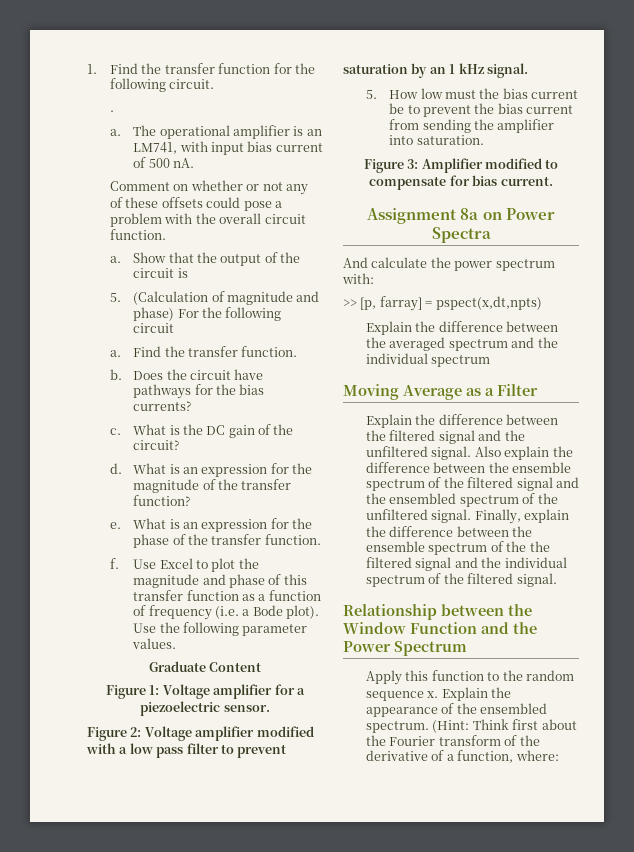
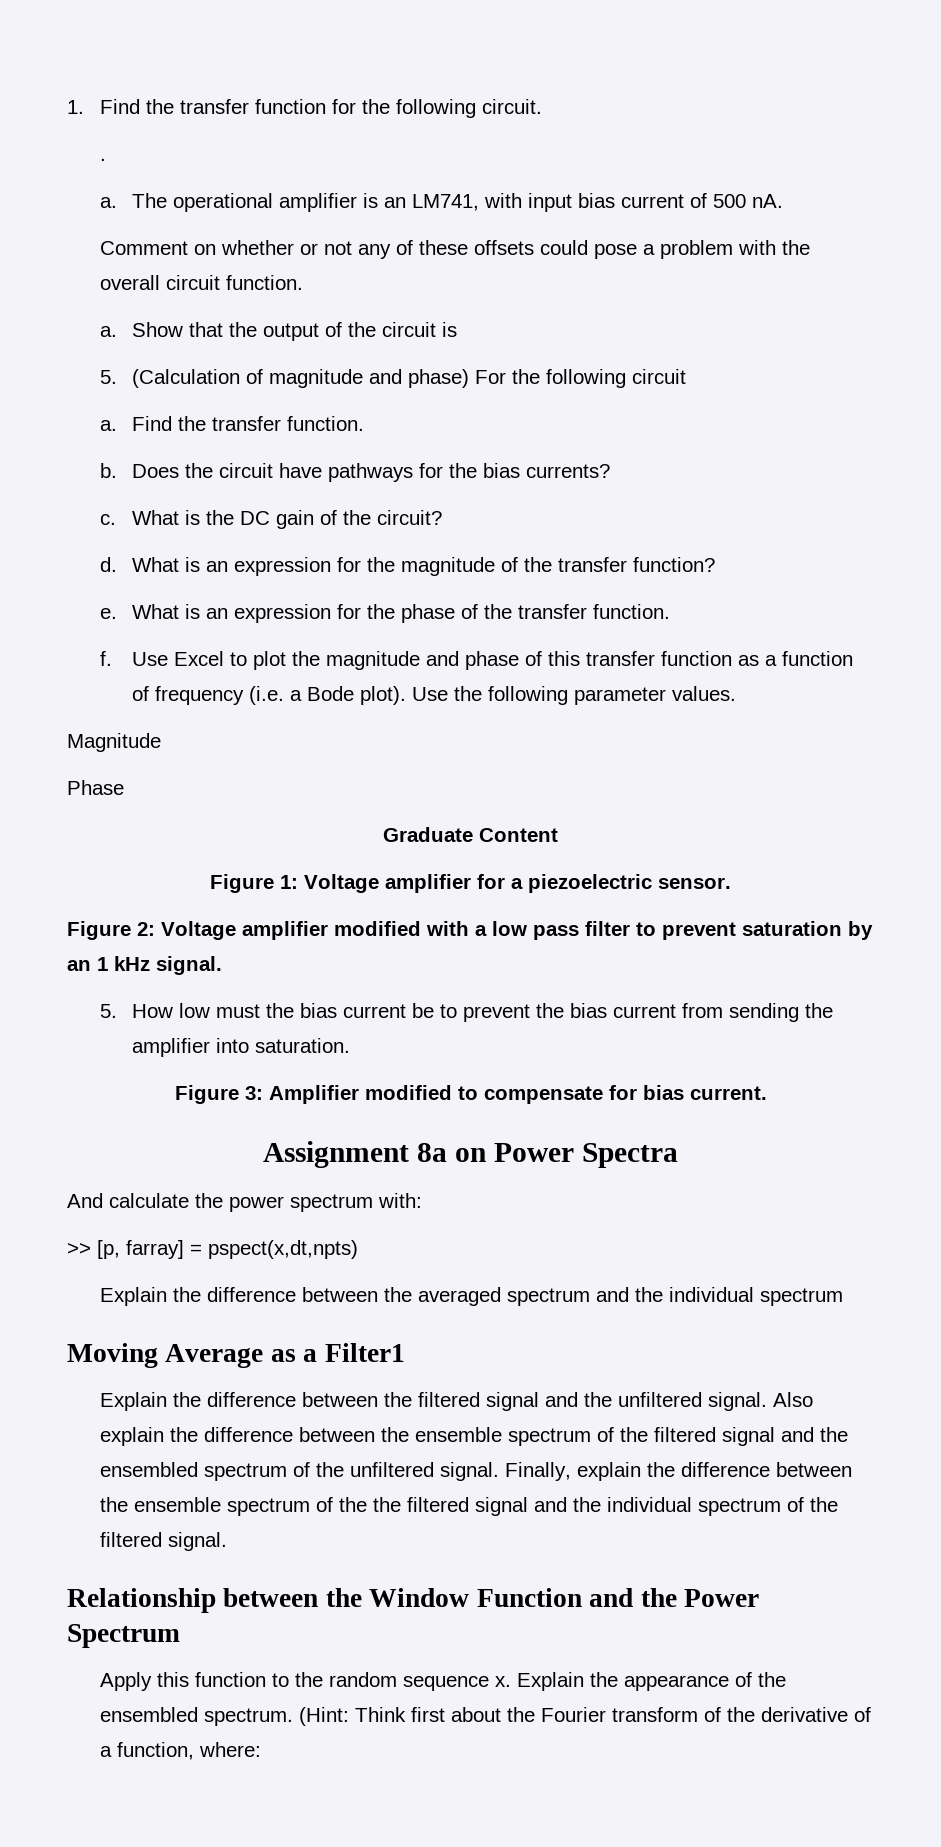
+ Magnitude
+ Phase
- Moving Average as a Filter
+ Moving Average as a Filter1

